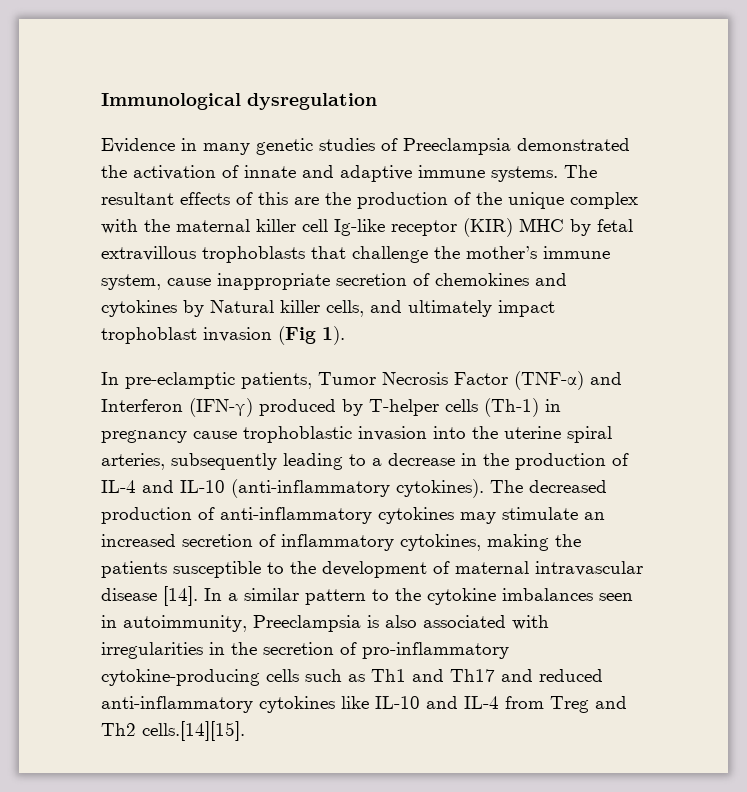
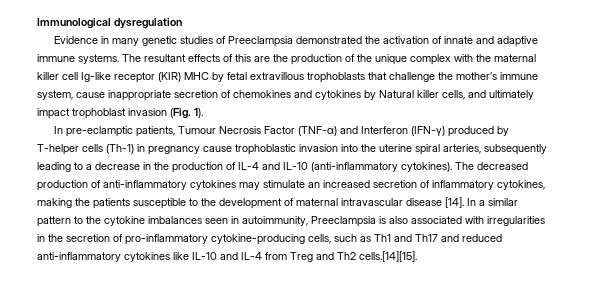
- The resultant effects of this are the production of the unique complex with the maternal killer cell Ig-like receptor (KIR) MHC by fetal extravillous trophoblasts that challenge the mother’s immune system, cause inappropriate secretion of chemokines and cytokines by Natural killer cells, and ultimately impact trophoblast invasion (Fig 1).
+ The resultant effects of this are the production of the unique complex with the maternal killer cell Ig-like receptor (KIR) MHC by fetal extravillous trophoblasts that challenge the mother’s immune system, cause inappropriate secretion of chemokines and cytokines by Natural killer cells, and ultimately impact trophoblast invasion (Fig. 1).
- In pre-eclamptic patients, Tumor Necrosis Factor (TNF-α) and Interferon (IFN-γ) produced by T-helper cells (Th-1) in pregnancy cause trophoblastic invasion into the uterine spiral arteries, subsequently leading to a decrease in the production of IL-4 and IL-10 (anti-inflammatory cytokines).
+ In pre-eclamptic patients, Tumour Necrosis Factor (TNF-α) and Interferon (IFN-γ) produced by T-helper cells (Th-1) in pregnancy cause trophoblastic invasion into the uterine spiral arteries, subsequently leading to a decrease in the production of IL-4 and IL-10 (anti-inflammatory cytokines).
- In a similar pattern to the cytokine imbalances seen in autoimmunity, Preeclampsia is also associated with irregularities in the secretion of pro-inflammatory cytokine-producing cells such as Th1 and Th17 and reduced anti-inflammatory cytokines like IL-10 and IL-4 from Treg and Th2 cells.[14][15].
+ In a similar pattern to the cytokine imbalances seen in autoimmunity, Preeclampsia is also associated with irregularities in the secretion of pro-inflammatory cytokine-producing cells, such as Th1 and Th17 and reduced anti-inflammatory cytokines like IL-10 and IL-4 from Treg and Th2 cells.[14][15].

